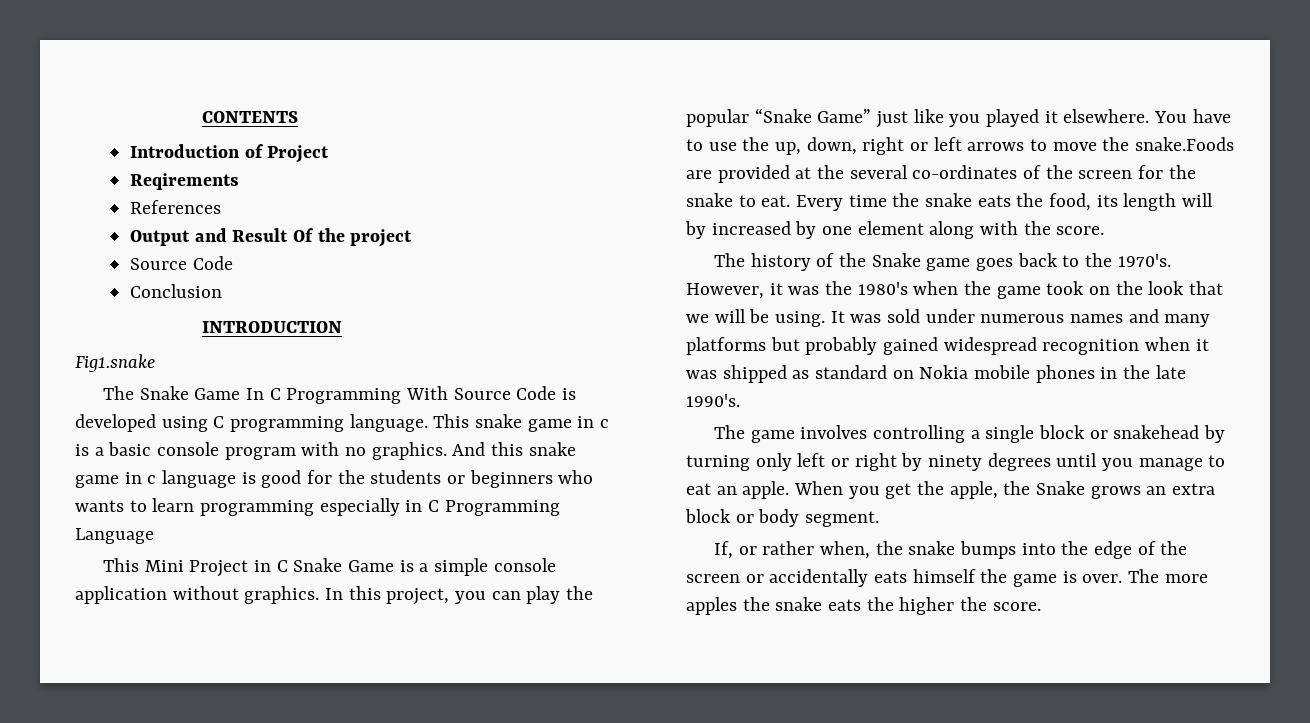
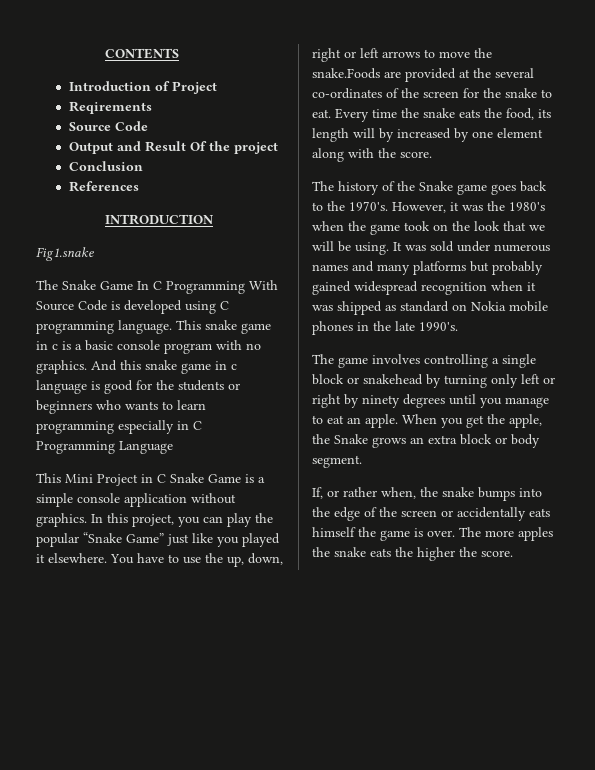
  Reqirements
- References
+ Source Code
  Output and Result Of the project
- Source Code
  Conclusion
+ References

